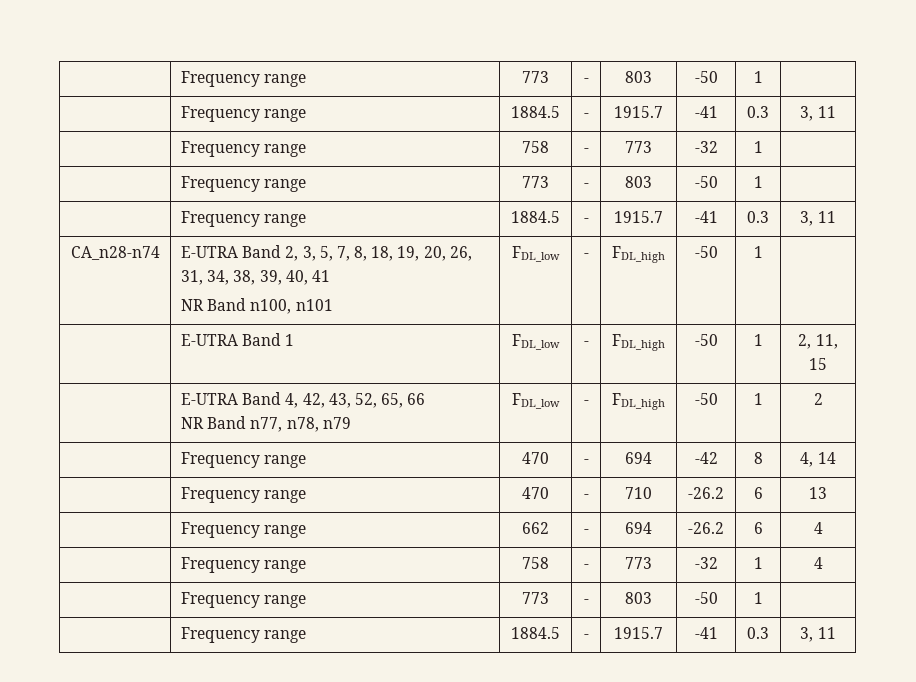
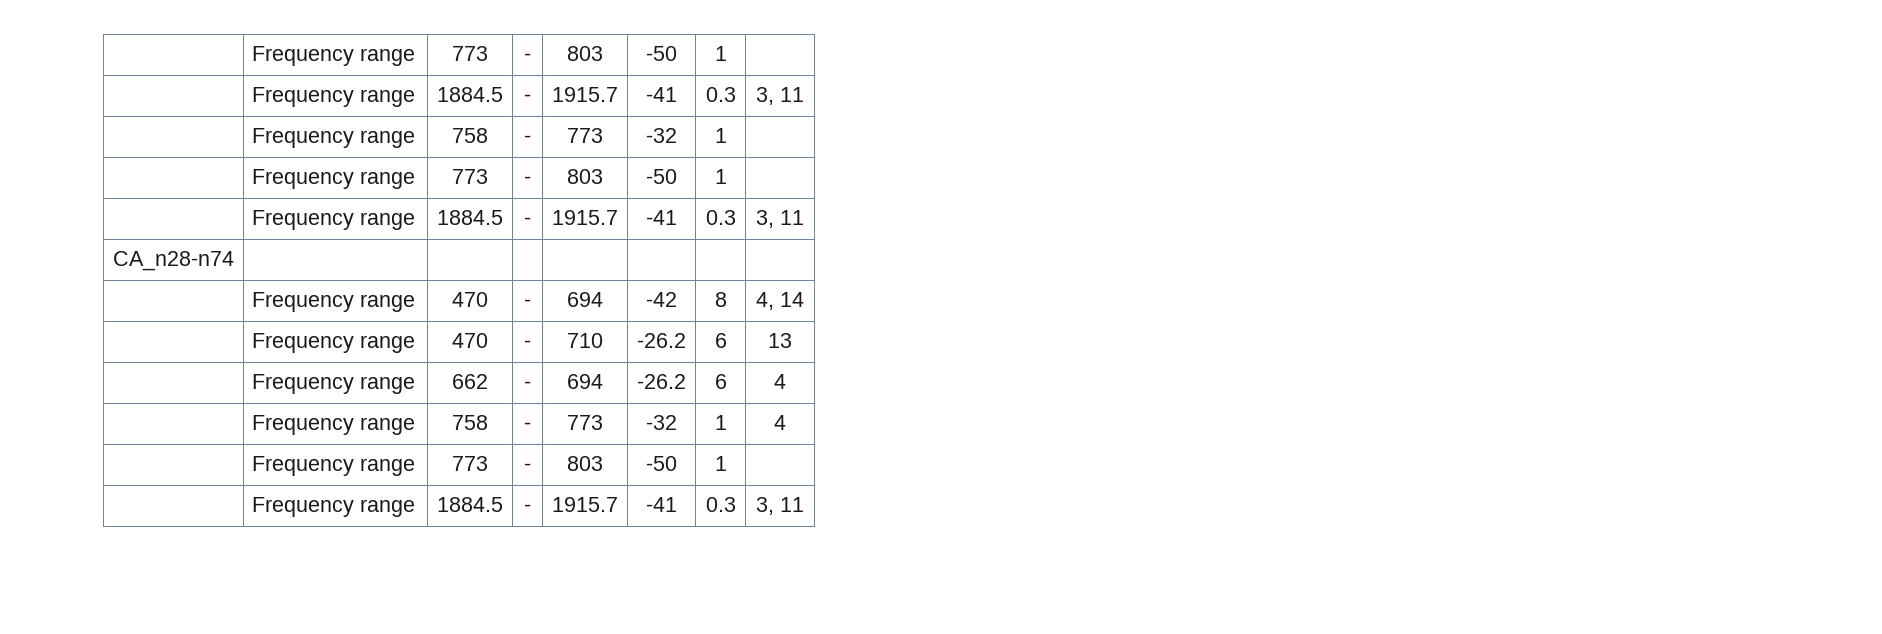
- CA_n28-n74 | E-UTRA Band 2, 3, 5, 7, 8, 18, 19, 20, 26, 31, 34, 38, 39, 40, 41
- NR Band n100, n101 | FDL_low | - | FDL_high | -50 | 1 |
- | E-UTRA Band 1 | FDL_low | - | FDL_high | -50 | 1 | 2, 11, 15
- | E-UTRA Band 4, 42, 43, 52, 65, 66
- NR Band n77, n78, n79 | FDL_low | - | FDL_high | -50 | 1 | 2
+ CA_n28-n74 | | | | | | |

